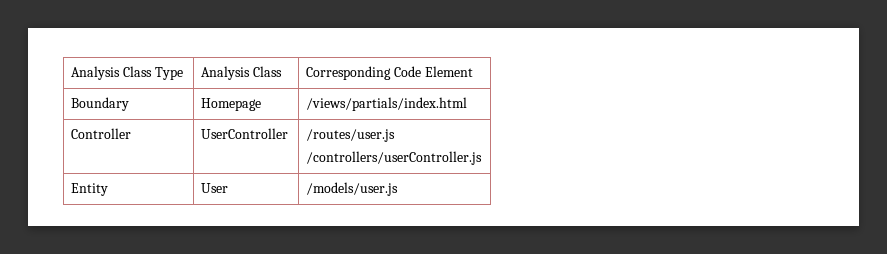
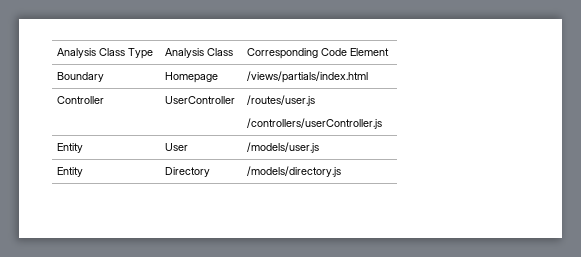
+ Entity | Directory | /models/directory.js

